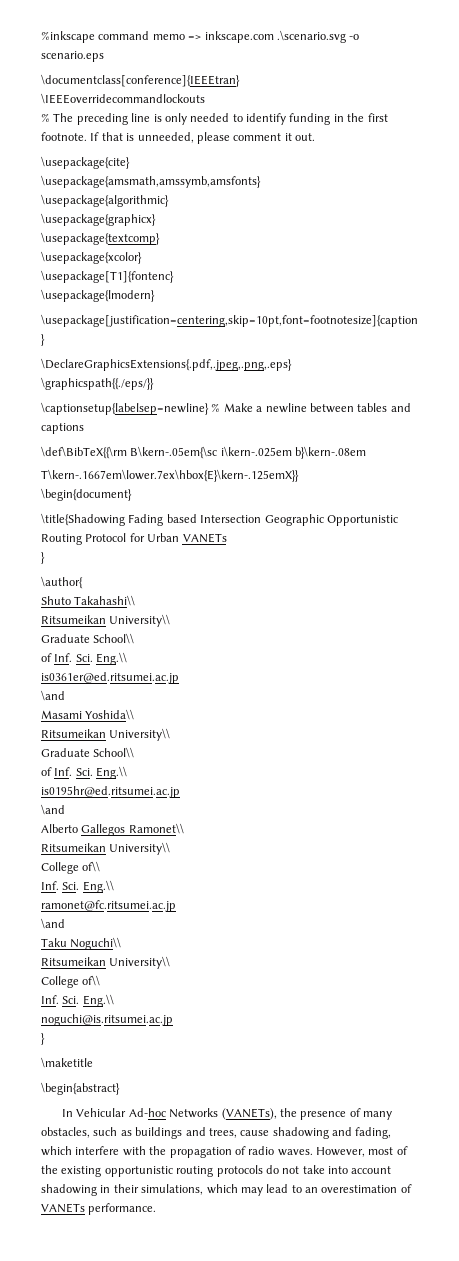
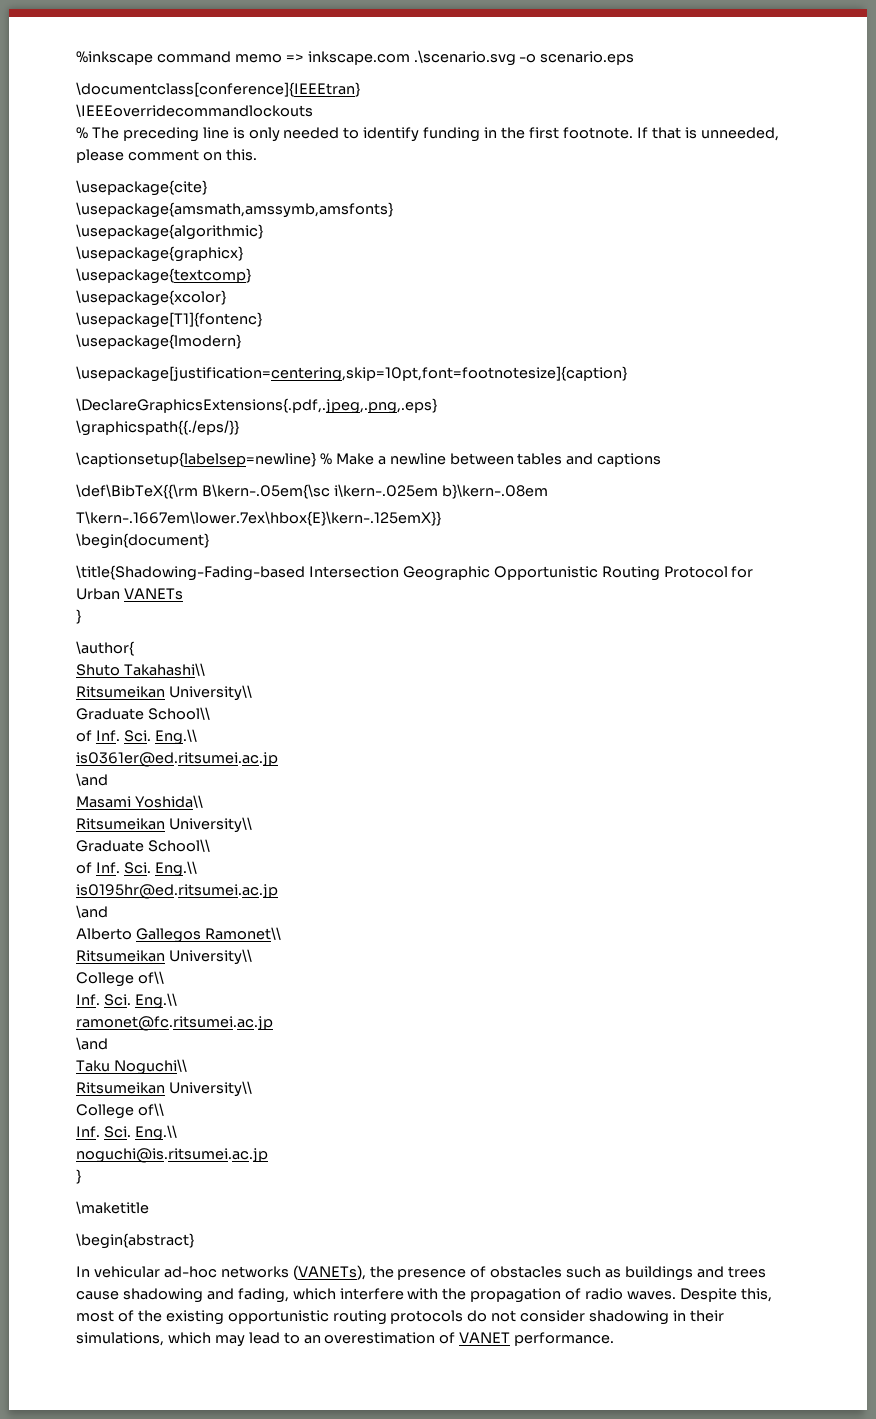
- If that is unneeded, please comment it out.
+ If that is unneeded, please comment on this.
- \title{Shadowing Fading based Intersection Geographic Opportunistic Routing Protocol for Urban VANETs
+ \title{Shadowing-Fading-based Intersection Geographic Opportunistic Routing Protocol for Urban VANETs
- In Vehicular Ad-hoc Networks (VANETs), the presence of many obstacles, such as buildings and trees, cause shadowing and fading, which interfere with the propagation of radio waves.
+ In vehicular ad-hoc networks (VANETs), the presence of obstacles such as buildings and trees cause shadowing and fading, which interfere with the propagation of radio waves.
- However, most of the existing opportunistic routing protocols do not take into account shadowing in their simulations, which may lead to an overestimation of VANETs performance.
+ Despite this, most of the existing opportunistic routing protocols do not consider shadowing in their simulations, which may lead to an overestimation of VANET performance.

